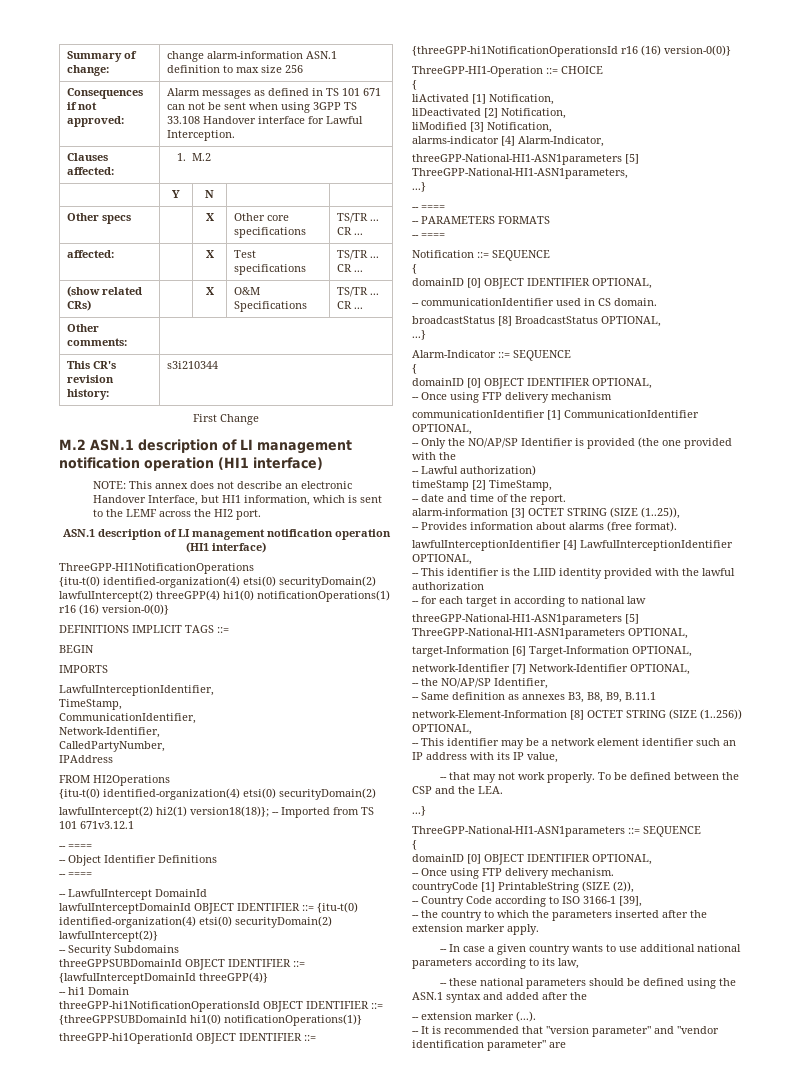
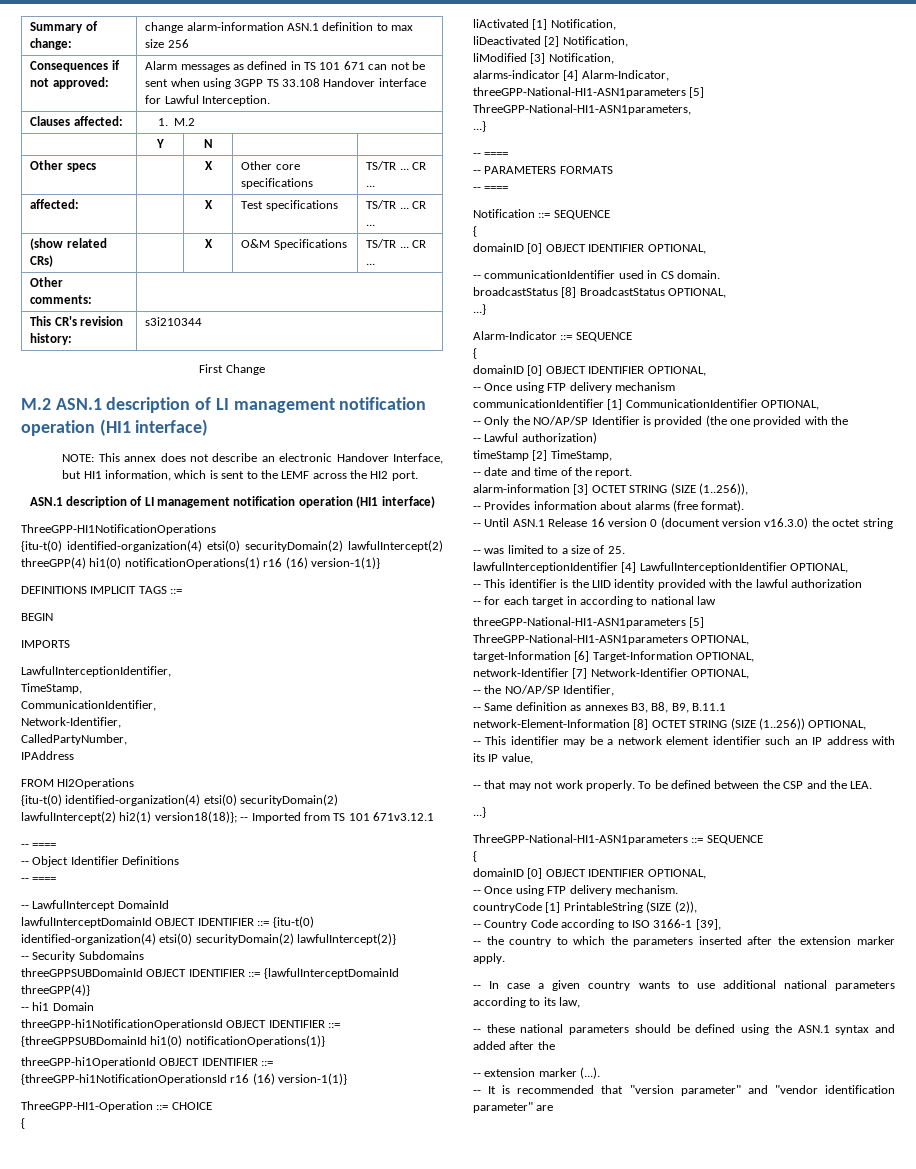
- {itu-t(0) identified-organization(4) etsi(0) securityDomain(2) lawfulIntercept(2) threeGPP(4) hi1(0) notificationOperations(1) r16 (16) version-0(0)}
+ {itu-t(0) identified-organization(4) etsi(0) securityDomain(2) lawfulIntercept(2) threeGPP(4) hi1(0) notificationOperations(1) r16 (16) version-1(1)}
- threeGPP-hi1OperationId OBJECT IDENTIFIER ::= {threeGPP-hi1NotificationOperationsId r16 (16) version-0(0)}
+ threeGPP-hi1OperationId OBJECT IDENTIFIER ::= {threeGPP-hi1NotificationOperationsId r16 (16) version-1(1)}
- alarm-information [3] OCTET STRING (SIZE (1..25)),
+ alarm-information [3] OCTET STRING (SIZE (1..256)),
+ -- Until ASN.1 Release 16 version 0 (document version v16.3.0) the octet string
+ -- was limited to a size of 25.

